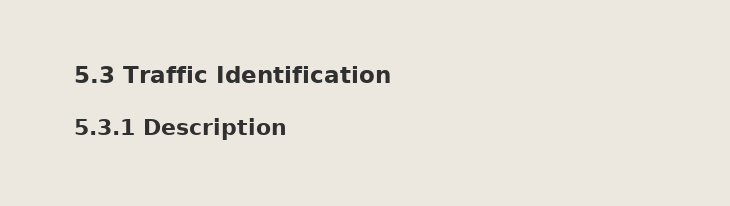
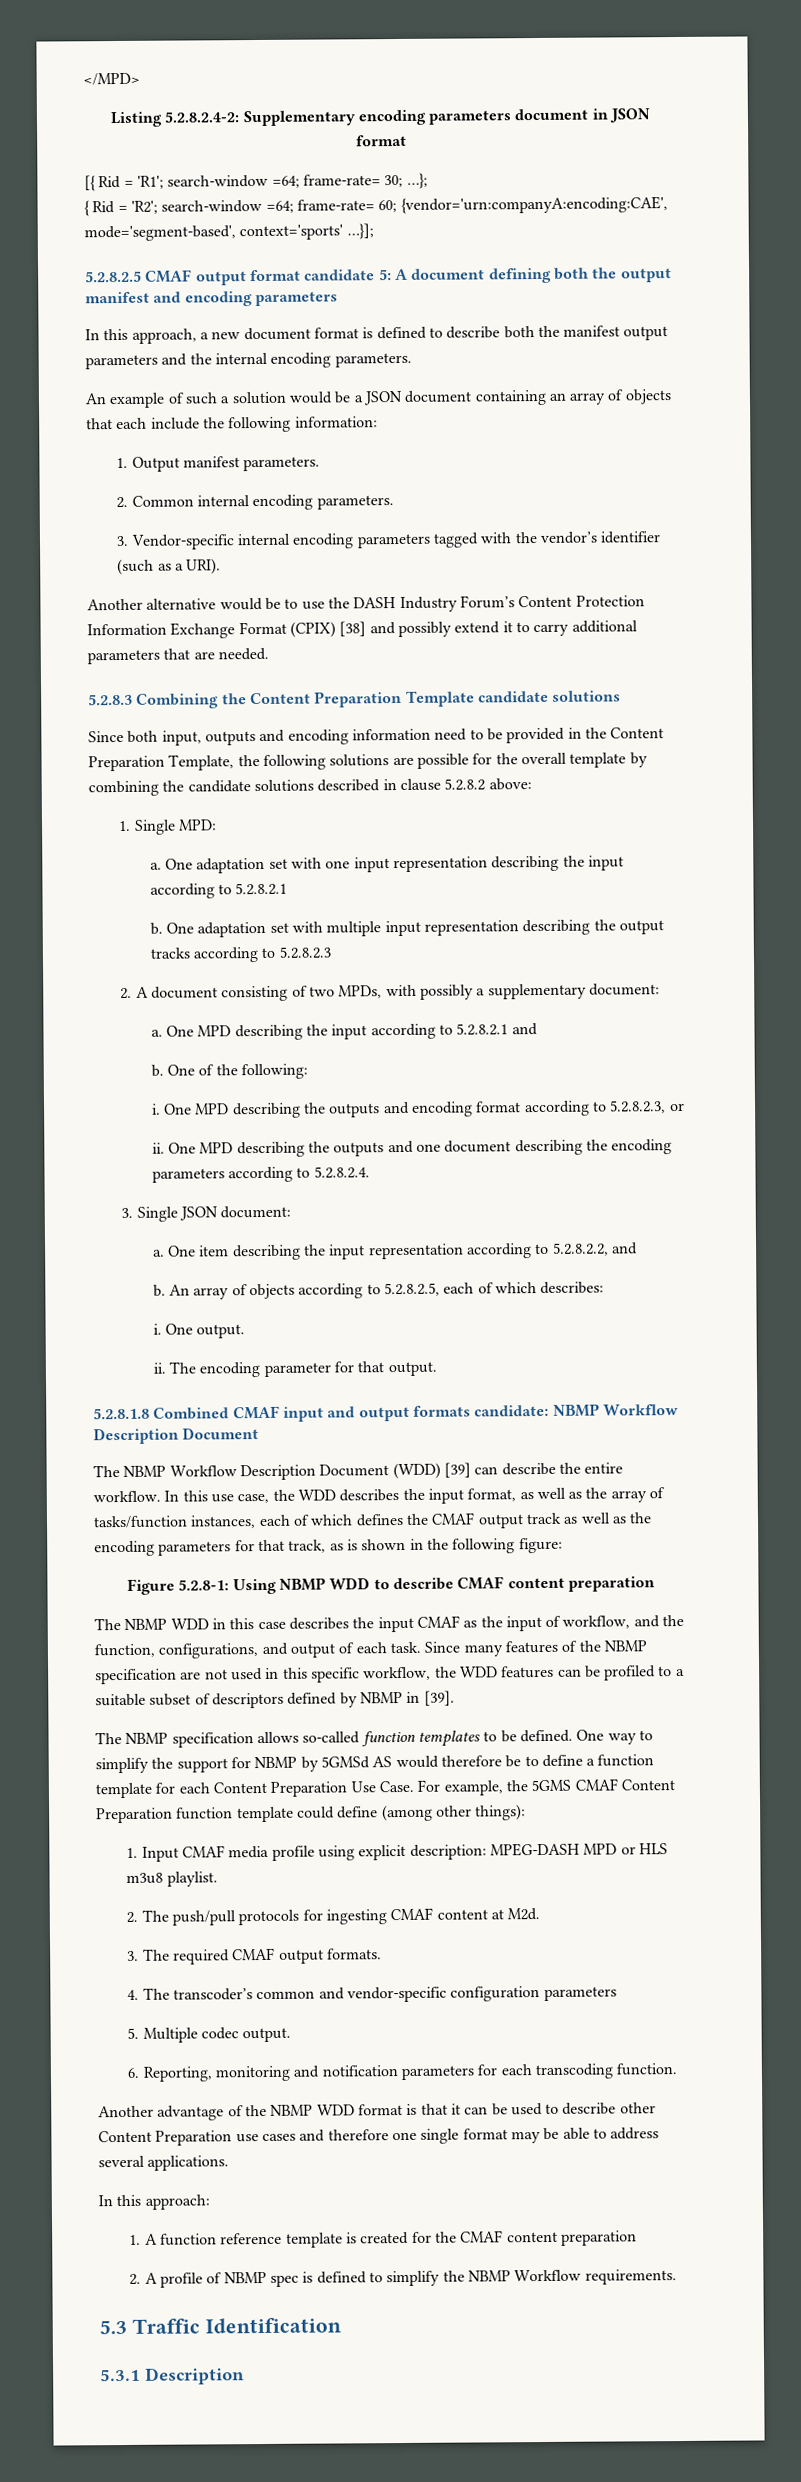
+ </MPD>
+ Listing 5.2.8.2.4-2: Supplementary encoding parameters document in JSON format
+ [{ Rid = 'R1'; search-window =64; frame-rate= 30; …};
+ { Rid = 'R2'; search-window =64; frame-rate= 60; {vendor='urn:companyA:encoding:CAE', mode='segment-based', context='sports' …}];
+ 5.2.8.2.5 CMAF output format candidate 5: A document defining both the output manifest and encoding parameters
+ In this approach, a new document format is defined to describe both the manifest output parameters and the internal encoding parameters.
+ An example of such a solution would be a JSON document containing an array of objects that each include the following information:
+ 1. Output manifest parameters.
+ 2. Common internal encoding parameters.
+ 3. Vendor-specific internal encoding parameters tagged with the vendor’s identifier (such as a URI).
+ Another alternative would be to use the DASH Industry Forum’s Content Protection Information Exchange Format (CPIX) [38] and possibly extend it to carry additional parameters that are needed.
+ 5.2.8.3 Combining the Content Preparation Template candidate solutions
+ Since both input, outputs and encoding information need to be provided in the Content Preparation Template, the following solutions are possible for the overall template by combining the candidate solutions described in clause 5.2.8.2 above:
+ 1. Single MPD:
+ a. One adaptation set with one input representation describing the input according to 5.2.8.2.1
+ b. One adaptation set with multiple input representation describing the output tracks according to 5.2.8.2.3
+ 2. A document consisting of two MPDs, with possibly a supplementary document:
+ a. One MPD describing the input according to 5.2.8.2.1 and
+ b. One of the following:
+ i. One MPD describing the outputs and encoding format according to 5.2.8.2.3, or
+ ii. One MPD describing the outputs and one document describing the encoding parameters according to 5.2.8.2.4.
+ 3. Single JSON document:
+ a. One item describing the input representation according to 5.2.8.2.2, and
+ b. An array of objects according to 5.2.8.2.5, each of which describes:
+ i. One output.
+ ii. The encoding parameter for that output.
+ 5.2.8.1.8 Combined CMAF input and output formats candidate: NBMP Workflow Description Document
+ The NBMP Workflow Description Document (WDD) [39] can describe the entire workflow. In this use case, the WDD describes the input format, as well as the array of tasks/function instances, each of which defines the CMAF output track as well as the encoding parameters for that track, as is shown in the following figure:
+ Figure 5.2.8-1: Using NBMP WDD to describe CMAF content preparation
+ The NBMP WDD in this case describes the input CMAF as the input of workflow, and the function, configurations, and output of each task. Since many features of the NBMP specification are not used in this specific workflow, the WDD features can be profiled to a suitable subset of descriptors defined by NBMP in [39].
+ The NBMP specification allows so-called function templates to be defined. One way to simplify the support for NBMP by 5GMSd AS would therefore be to define a function template for each Content Preparation Use Case. For example, the 5GMS CMAF Content Preparation function template could define (among other things):
+ 1. Input CMAF media profile using explicit description: MPEG-DASH MPD or HLS m3u8 playlist.
+ 2. The push/pull protocols for ingesting CMAF content at M2d.
+ 3. The required CMAF output formats.
+ 4. The transcoder’s common and vendor-specific configuration parameters
+ 5. Multiple codec output.
+ 6. Reporting, monitoring and notification parameters for each transcoding function.
+ Another advantage of the NBMP WDD format is that it can be used to describe other Content Preparation use cases and therefore one single format may be able to address several applications.
+ In this approach:
+ 1. A function reference template is created for the CMAF content preparation
+ 2. A profile of NBMP spec is defined to simplify the NBMP Workflow requirements.

